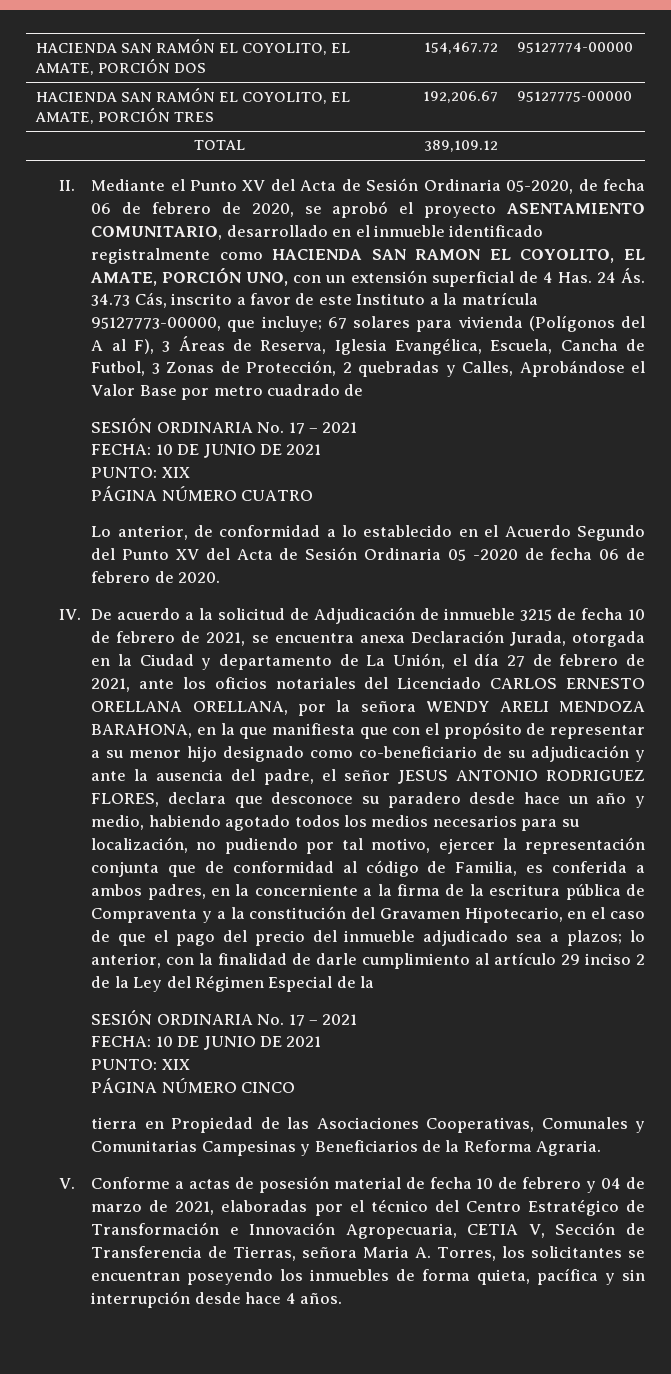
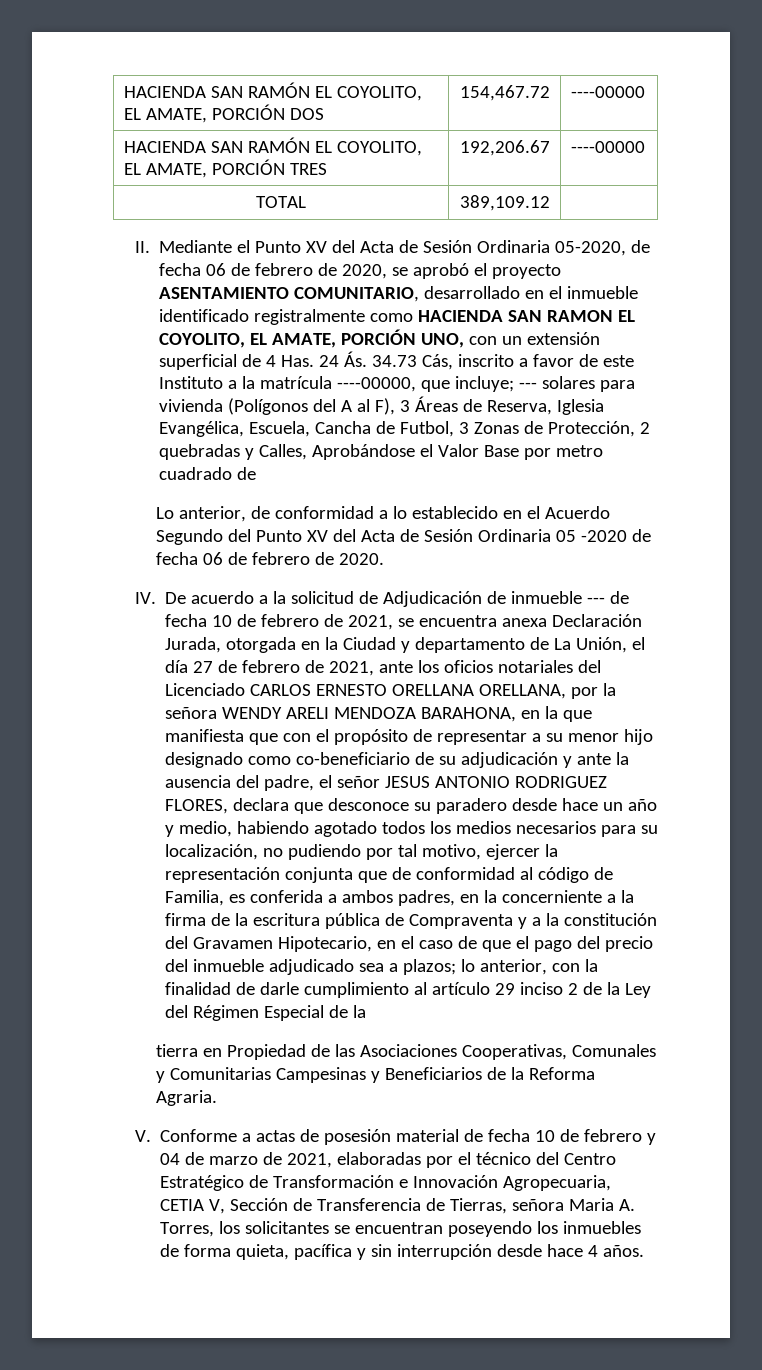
- HACIENDA SAN RAMÓN EL COYOLITO, EL AMATE, PORCIÓN DOS | 154,467.72 | 95127774-00000
+ HACIENDA SAN RAMÓN EL COYOLITO, EL AMATE, PORCIÓN DOS | 154,467.72 | ----00000
- HACIENDA SAN RAMÓN EL COYOLITO, EL AMATE, PORCIÓN TRES | 192,206.67 | 95127775-00000
+ HACIENDA SAN RAMÓN EL COYOLITO, EL AMATE, PORCIÓN TRES | 192,206.67 | ----00000
- II. Mediante el Punto XV del Acta de Sesión Ordinaria 05-2020, de fecha 06 de febrero de 2020, se aprobó el proyecto ASENTAMIENTO COMUNITARIO, desarrollado en el inmueble identificado registralmente como HACIENDA SAN RAMON EL COYOLITO, EL AMATE, PORCIÓN UNO, con un extensión superficial de 4 Has. 24 Ás. 34.73 Cás, inscrito a favor de este Instituto a la matrícula 95127773-00000, que incluye;
+ II. Mediante el Punto XV del Acta de Sesión Ordinaria 05-2020, de fecha 06 de febrero de 2020, se aprobó el proyecto ASENTAMIENTO COMUNITARIO, desarrollado en el inmueble identificado registralmente como HACIENDA SAN RAMON EL COYOLITO, EL AMATE, PORCIÓN UNO, con un extensión superficial de 4 Has. 24 Ás. 34.73 Cás, inscrito a favor de este Instituto a la matrícula ----00000, que incluye;
- 67 solares para vivienda (Polígonos del A al F), 3 Áreas de Reserva, Iglesia Evangélica, Escuela, Cancha de Futbol, 3 Zonas de Protección, 2 quebradas y Calles, Aprobándose el Valor Base por metro cuadrado de
- SESIÓN ORDINARIA No. 17 – 2021
- FECHA: 10 DE JUNIO DE 2021
- PUNTO: XIX
- PÁGINA NÚMERO CUATRO
+ --- solares para vivienda (Polígonos del A al F), 3 Áreas de Reserva, Iglesia Evangélica, Escuela, Cancha de Futbol, 3 Zonas de Protección, 2 quebradas y Calles, Aprobándose el Valor Base por metro cuadrado de
- IV. De acuerdo a la solicitud de Adjudicación de inmueble 3215 de fecha 10 de febrero de 2021, se encuentra anexa Declaración Jurada, otorgada en la Ciudad y departamento de La Unión, el día 27 de febrero de 2021, ante los oficios notariales del Licenciado CARLOS ERNESTO ORELLANA ORELLANA, por la señora WENDY ARELI MENDOZA BARAHONA, en la que manifiesta que con el propósito de representar a su menor hijo designado como co-beneficiario de su adjudicación y ante la ausencia del padre, el señor JESUS ANTONIO RODRIGUEZ FLORES, declara que desconoce su paradero desde hace un año y medio, habiendo agotado todos los medios necesarios para su localización, no pudiendo por tal motivo, ejercer la representación conjunta que de conformidad al código de Familia, es conferida a ambos padres, en la concerniente a la firma de la escritura pública de Compraventa y a la constitución del Gravamen Hipotecario, en el caso de que el pago del precio del inmueble adjudicado sea a plazos;
+ IV. De acuerdo a la solicitud de Adjudicación de inmueble --- de fecha 10 de febrero de 2021, se encuentra anexa Declaración Jurada, otorgada en la Ciudad y departamento de La Unión, el día 27 de febrero de 2021, ante los oficios notariales del Licenciado CARLOS ERNESTO ORELLANA ORELLANA, por la señora WENDY ARELI MENDOZA BARAHONA, en la que manifiesta que con el propósito de representar a su menor hijo designado como co-beneficiario de su adjudicación y ante la ausencia del padre, el señor JESUS ANTONIO RODRIGUEZ FLORES, declara que desconoce su paradero desde hace un año y medio, habiendo agotado todos los medios necesarios para su localización, no pudiendo por tal motivo, ejercer la representación conjunta que de conformidad al código de Familia, es conferida a ambos padres, en la concerniente a la firma de la escritura pública de Compraventa y a la constitución del Gravamen Hipotecario, en el caso de que el pago del precio del inmueble adjudicado sea a plazos;
  lo anterior, con la finalidad de darle cumplimiento al artículo 29 inciso 2 de la Ley del Régimen Especial de la
- SESIÓN ORDINARIA No. 17 – 2021
- FECHA: 10 DE JUNIO DE 2021
- PUNTO: XIX
- PÁGINA NÚMERO CINCO

